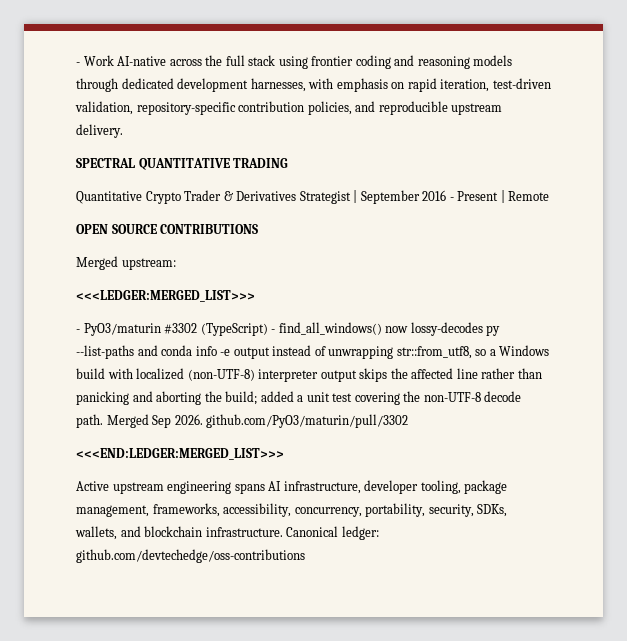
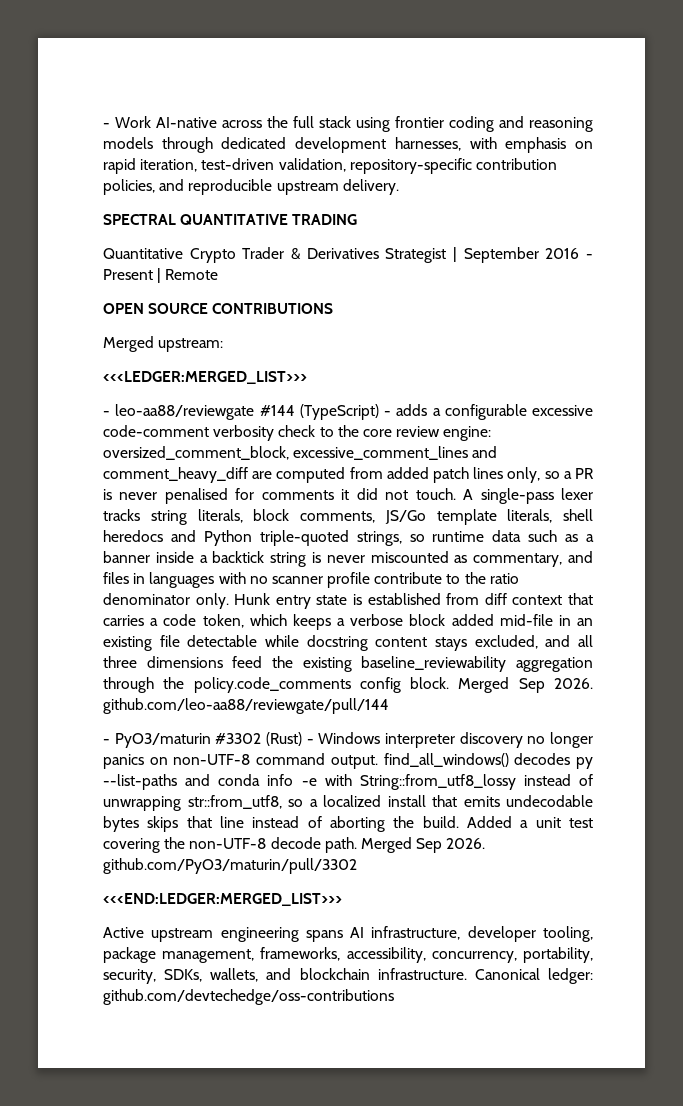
- - PyO3/maturin #3302 (TypeScript) - find_all_windows() now lossy-decodes py --list-paths and conda info -e output instead of unwrapping str::from_utf8, so a Windows build with localized (non-UTF-8) interpreter output skips the affected line rather than panicking and aborting the build; added a unit test covering the non-UTF-8 decode path.
+ - leo-aa88/reviewgate #144 (TypeScript) - adds a configurable excessive code-comment verbosity check to the core review engine: oversized_comment_block, excessive_comment_lines and comment_heavy_diff are computed from added patch lines only, so a PR is never penalised for comments it did not touch. A single-pass lexer tracks string literals, block comments, JS/Go template literals, shell heredocs and Python triple-quoted strings, so runtime data such as a banner inside a backtick string is never miscounted as commentary, and files in languages with no scanner profile contribute to the ratio denominator only. Hunk entry state is established from diff context that carries a code token, which keeps a verbose block added mid-file in an existing file detectable while docstring content stays excluded, and all three dimensions feed the existing baseline_reviewability aggregation through the policy.code_comments config block. Merged Sep 2026. github.com/leo-aa88/reviewgate/pull/144
+ - PyO3/maturin #3302 (Rust) - Windows interpreter discovery no longer panics on non-UTF-8 command output. find_all_windows() decodes py --list-paths and conda info -e with String::from_utf8_lossy instead of unwrapping str::from_utf8, so a localized install that emits undecodable bytes skips that line instead of aborting the build. Added a unit test covering the non-UTF-8 decode path.

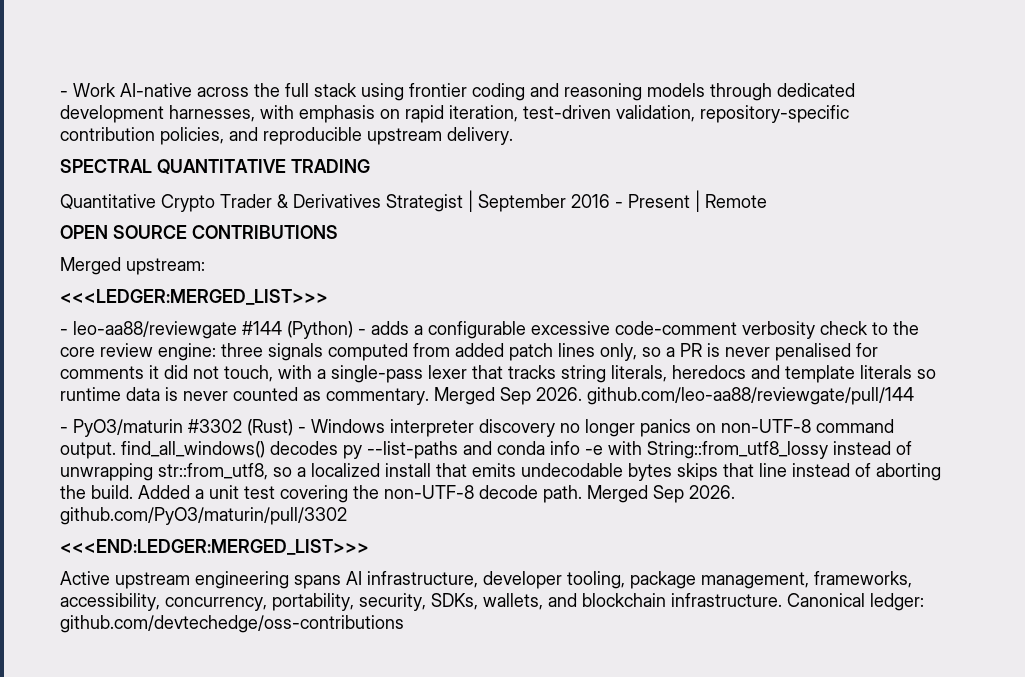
- - leo-aa88/reviewgate #144 (TypeScript) - adds a configurable excessive code-comment verbosity check to the core review engine: oversized_comment_block, excessive_comment_lines and comment_heavy_diff are computed from added patch lines only, so a PR is never penalised for comments it did not touch. A single-pass lexer tracks string literals, block comments, JS/Go template literals, shell heredocs and Python triple-quoted strings, so runtime data such as a banner inside a backtick string is never miscounted as commentary, and files in languages with no scanner profile contribute to the ratio denominator only. Hunk entry state is established from diff context that carries a code token, which keeps a verbose block added mid-file in an existing file detectable while docstring content stays excluded, and all three dimensions feed the existing baseline_reviewability aggregation through the policy.code_comments config block.
+ - leo-aa88/reviewgate #144 (Python) - adds a configurable excessive code-comment verbosity check to the core review engine: three signals computed from added patch lines only, so a PR is never penalised for comments it did not touch, with a single-pass lexer that tracks string literals, heredocs and template literals so runtime data is never counted as commentary.

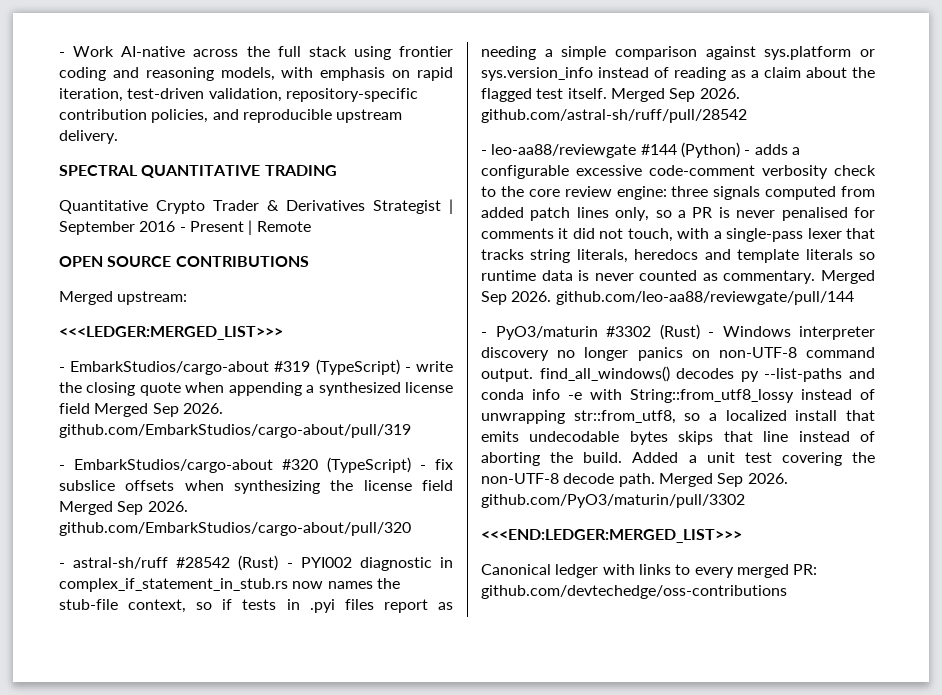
- - Work AI-native across the full stack using frontier coding and reasoning models through dedicated development harnesses, with emphasis on rapid iteration, test-driven validation, repository-specific contribution policies, and reproducible upstream delivery.
+ - Work AI-native across the full stack using frontier coding and reasoning models, with emphasis on rapid iteration, test-driven validation, repository-specific contribution policies, and reproducible upstream delivery.
+ - EmbarkStudios/cargo-about #319 (TypeScript) - write the closing quote when appending a synthesized license field Merged Sep 2026. github.com/EmbarkStudios/cargo-about/pull/319
+ - EmbarkStudios/cargo-about #320 (TypeScript) - fix subslice offsets when synthesizing the license field Merged Sep 2026. github.com/EmbarkStudios/cargo-about/pull/320
+ - astral-sh/ruff #28542 (Rust) - PYI002 diagnostic in complex_if_statement_in_stub.rs now names the stub-file context, so if tests in .pyi files report as needing a simple comparison against sys.platform or sys.version_info instead of reading as a claim about the flagged test itself. Merged Sep 2026. github.com/astral-sh/ruff/pull/28542
- Active upstream engineering spans AI infrastructure, developer tooling, package management, frameworks, accessibility, concurrency, portability, security, SDKs, wallets, and blockchain infrastructure. Canonical ledger: github.com/devtechedge/oss-contributions
+ Canonical ledger with links to every merged PR: github.com/devtechedge/oss-contributions

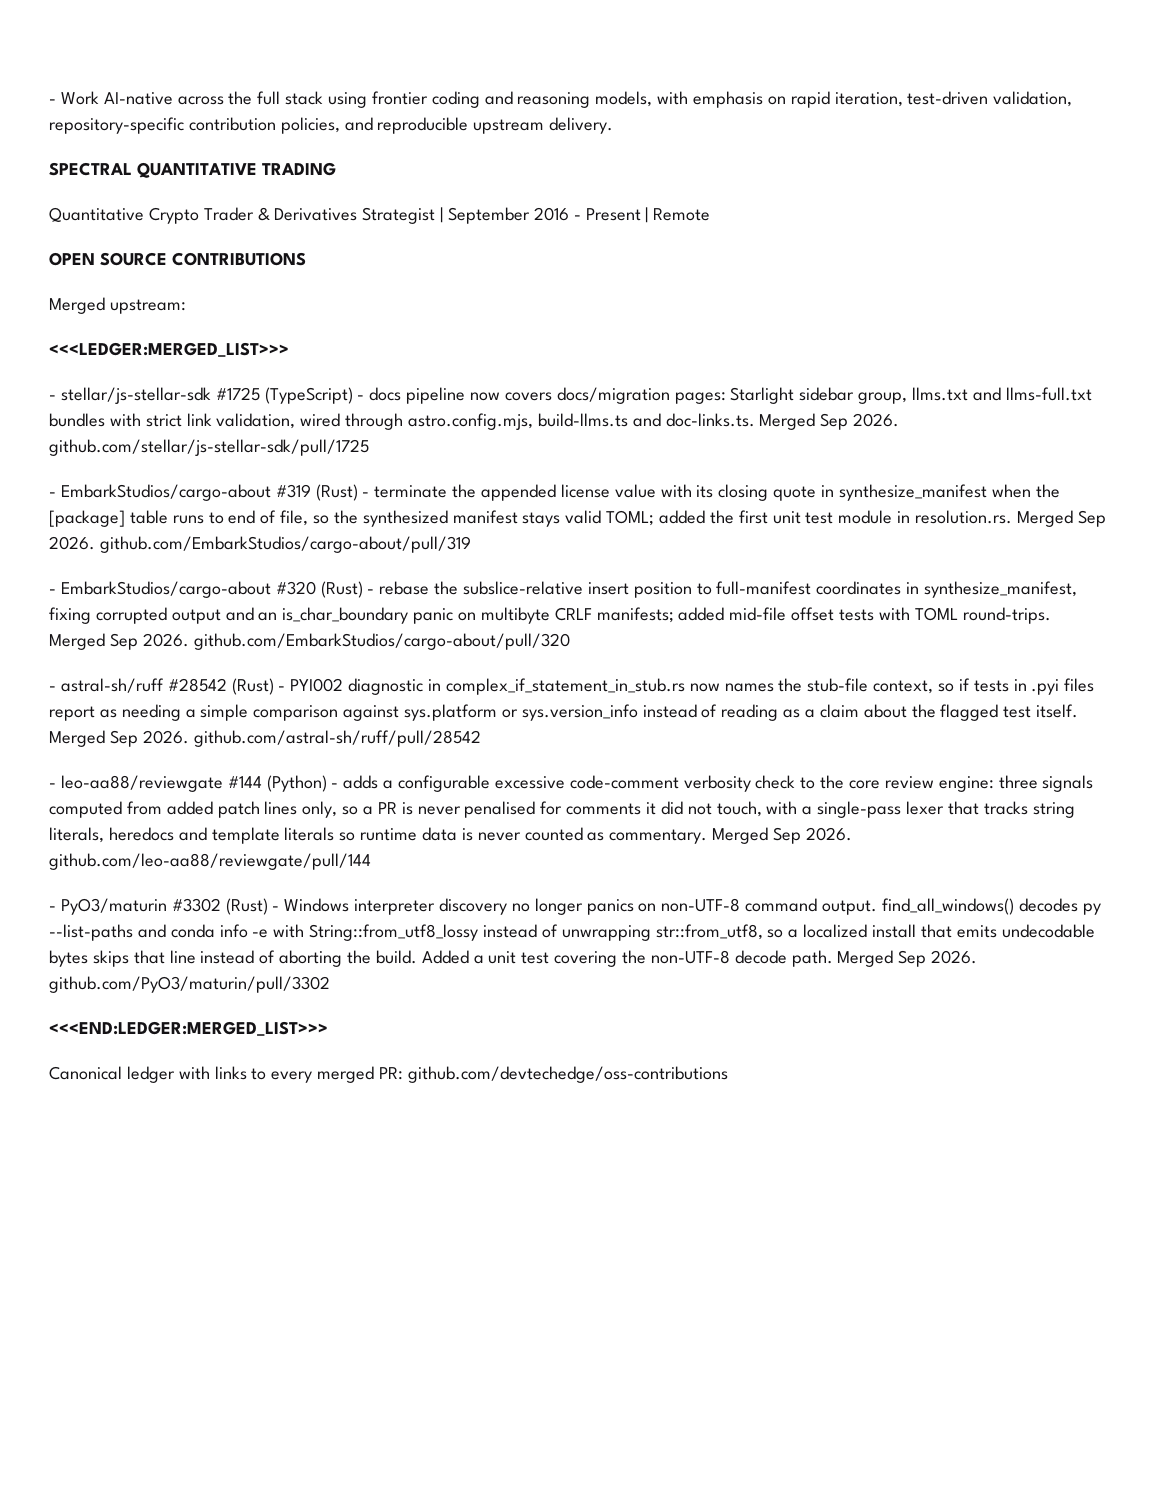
- - EmbarkStudios/cargo-about #319 (TypeScript) - write the closing quote when appending a synthesized license field Merged Sep 2026. github.com/EmbarkStudios/cargo-about/pull/319
+ - stellar/js-stellar-sdk #1725 (TypeScript) - docs pipeline now covers docs/migration pages: Starlight sidebar group, llms.txt and llms-full.txt bundles with strict link validation, wired through astro.config.mjs, build-llms.ts and doc-links.ts. Merged Sep 2026. github.com/stellar/js-stellar-sdk/pull/1725
+ - EmbarkStudios/cargo-about #319 (Rust) - terminate the appended license value with its closing quote in synthesize_manifest when the [package] table runs to end of file, so the synthesized manifest stays valid TOML; added the first unit test module in resolution.rs. Merged Sep 2026. github.com/EmbarkStudios/cargo-about/pull/319
- - EmbarkStudios/cargo-about #320 (TypeScript) - fix subslice offsets when synthesizing the license field Merged Sep 2026. github.com/EmbarkStudios/cargo-about/pull/320
+ - EmbarkStudios/cargo-about #320 (Rust) - rebase the subslice-relative insert position to full-manifest coordinates in synthesize_manifest, fixing corrupted output and an is_char_boundary panic on multibyte CRLF manifests; added mid-file offset tests with TOML round-trips. Merged Sep 2026. github.com/EmbarkStudios/cargo-about/pull/320

